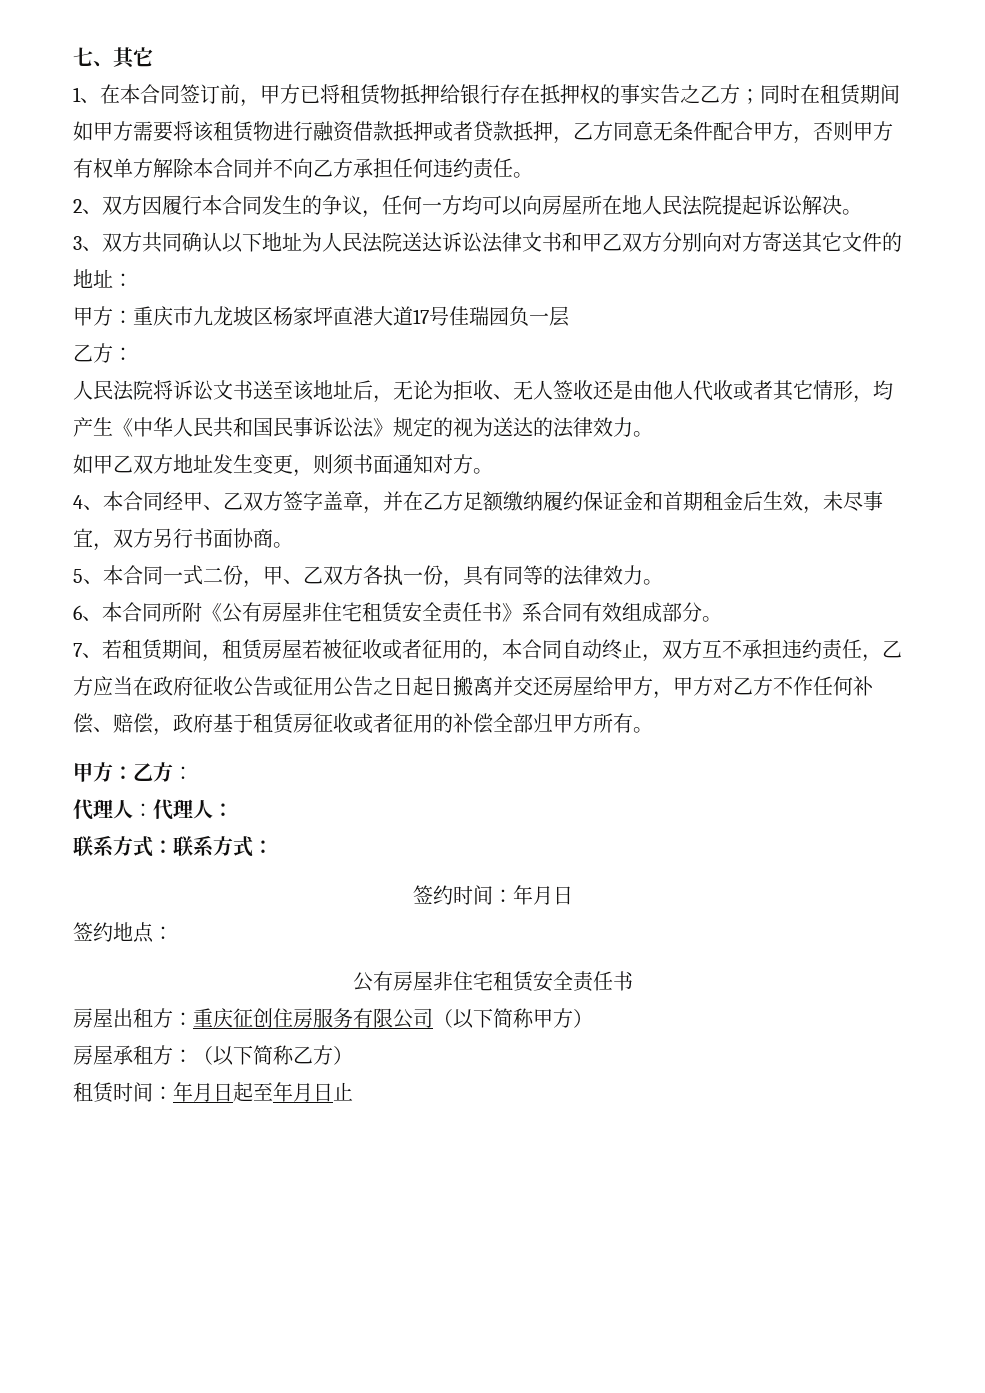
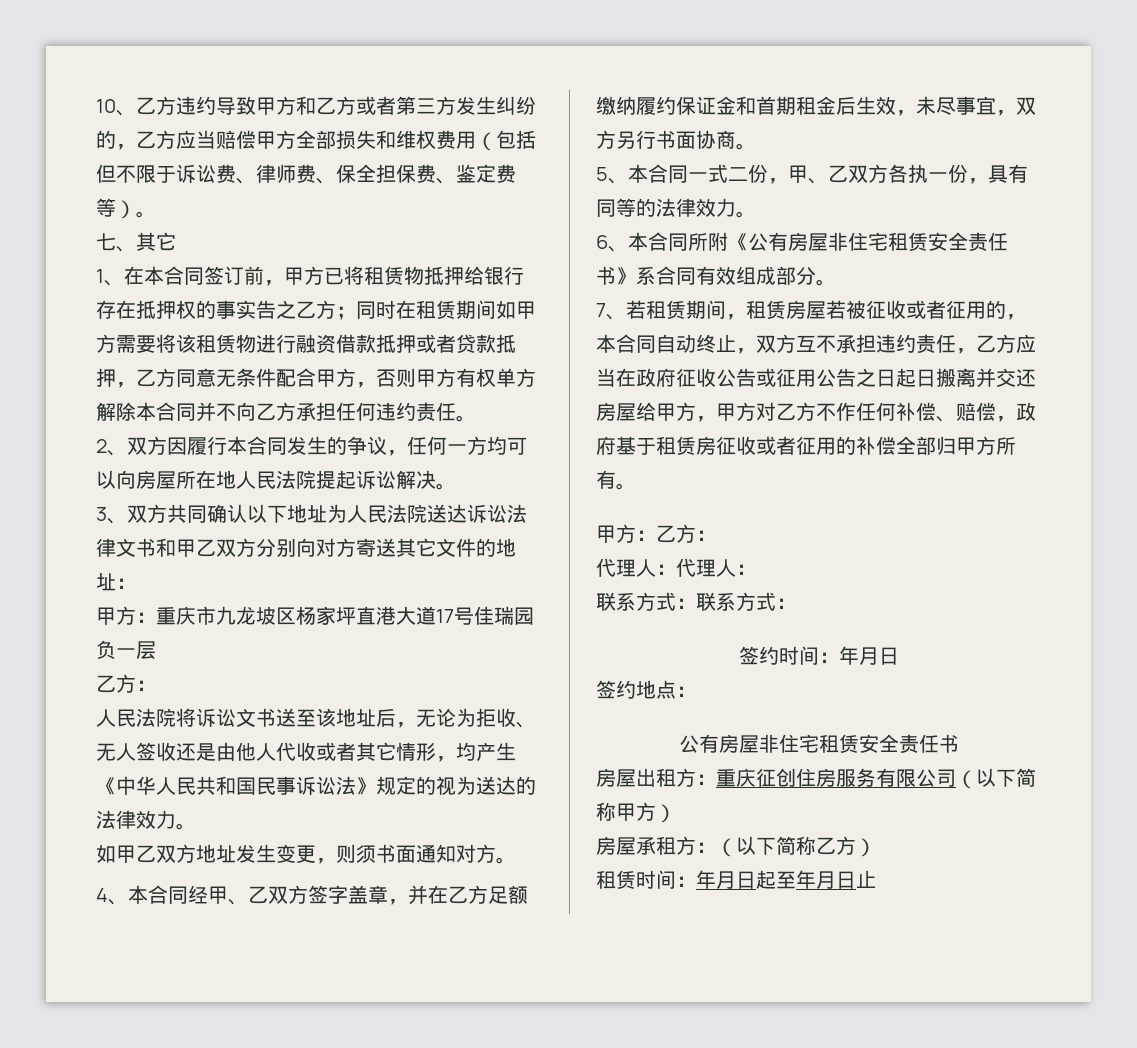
+ 10、乙方违约导致甲方和乙方或者第三方发生纠纷的，乙方应当赔偿甲方全部损失和维权费用（包括但不限于诉讼费、律师费、保全担保费、鉴定费等）。

